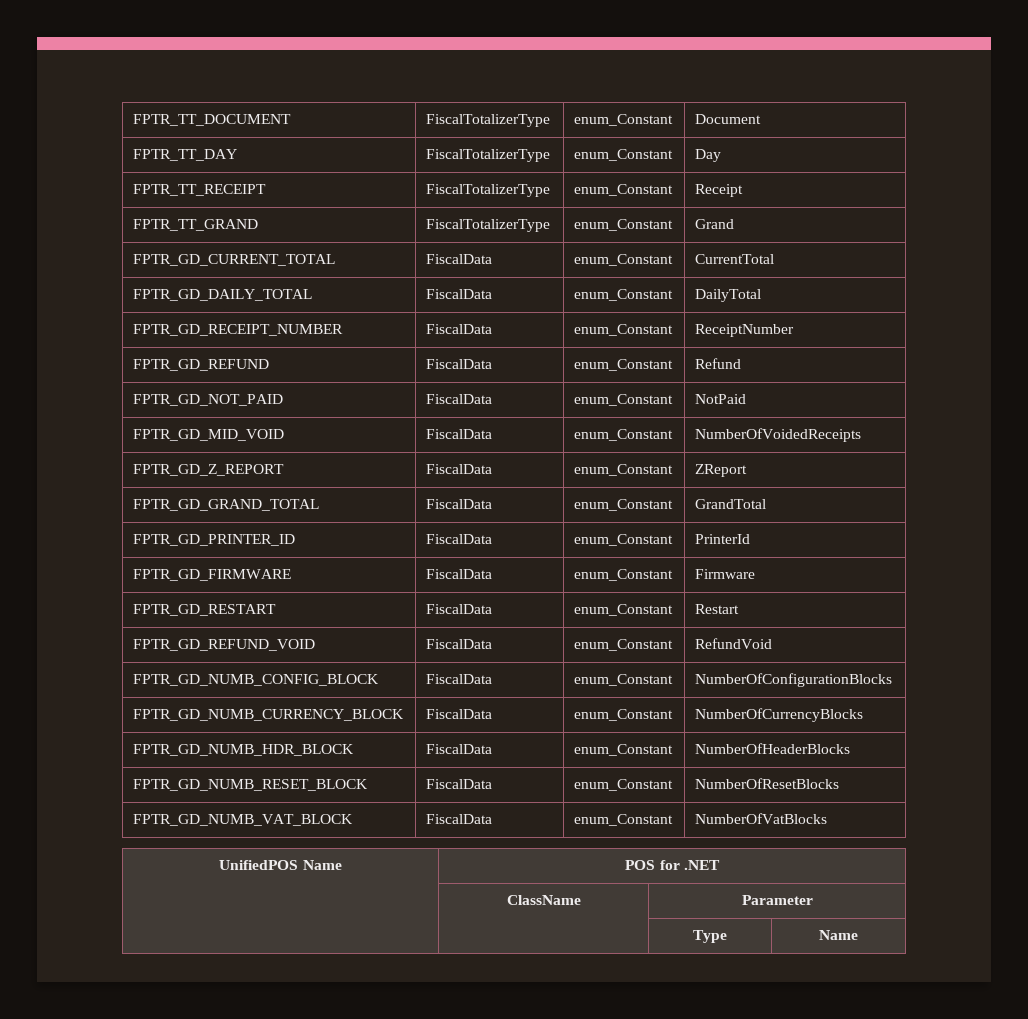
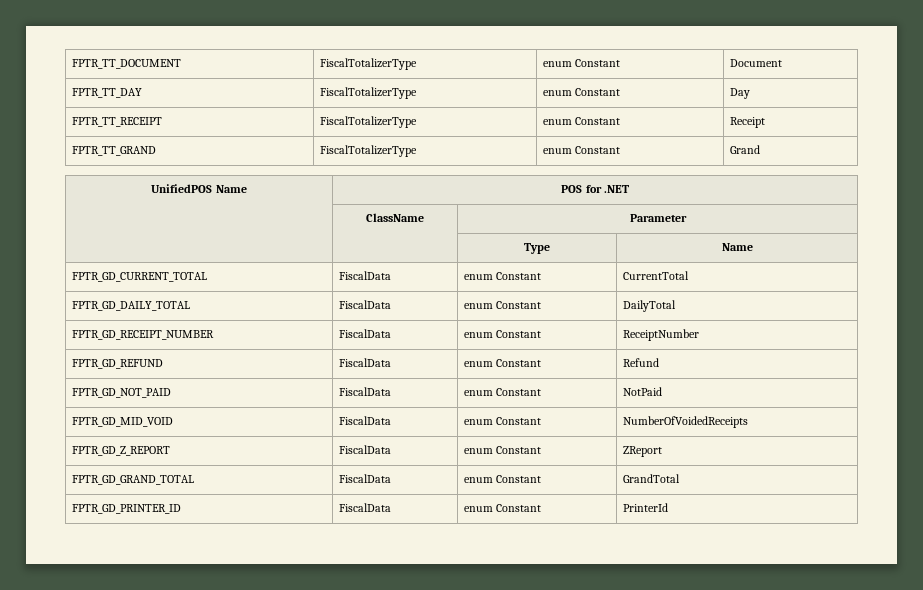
- FPTR_TT_DOCUMENT | FiscalTotalizerType | enum_Constant | Document
+ FPTR_TT_DOCUMENT | FiscalTotalizerType | enum Constant | Document
- FPTR_TT_DAY | FiscalTotalizerType | enum_Constant | Day
+ FPTR_TT_DAY | FiscalTotalizerType | enum Constant | Day
- FPTR_TT_RECEIPT | FiscalTotalizerType | enum_Constant | Receipt
+ FPTR_TT_RECEIPT | FiscalTotalizerType | enum Constant | Receipt
- FPTR_TT_GRAND | FiscalTotalizerType | enum_Constant | Grand
+ FPTR_TT_GRAND | FiscalTotalizerType | enum Constant | Grand
- FPTR_GD_CURRENT_TOTAL | FiscalData | enum_Constant | CurrentTotal
- FPTR_GD_DAILY_TOTAL | FiscalData | enum_Constant | DailyTotal
- FPTR_GD_RECEIPT_NUMBER | FiscalData | enum_Constant | ReceiptNumber
- FPTR_GD_REFUND | FiscalData | enum_Constant | Refund
- FPTR_GD_NOT_PAID | FiscalData | enum_Constant | NotPaid
- FPTR_GD_MID_VOID | FiscalData | enum_Constant | NumberOfVoidedReceipts
- FPTR_GD_Z_REPORT | FiscalData | enum_Constant | ZReport
- FPTR_GD_GRAND_TOTAL | FiscalData | enum_Constant | GrandTotal
- FPTR_GD_PRINTER_ID | FiscalData | enum_Constant | PrinterId
- FPTR_GD_FIRMWARE | FiscalData | enum_Constant | Firmware
- FPTR_GD_RESTART | FiscalData | enum_Constant | Restart
- FPTR_GD_REFUND_VOID | FiscalData | enum_Constant | RefundVoid
- FPTR_GD_NUMB_CONFIG_BLOCK | FiscalData | enum_Constant | NumberOfConfigurationBlocks
- FPTR_GD_NUMB_CURRENCY_BLOCK | FiscalData | enum_Constant | NumberOfCurrencyBlocks
- FPTR_GD_NUMB_HDR_BLOCK | FiscalData | enum_Constant | NumberOfHeaderBlocks
- FPTR_GD_NUMB_RESET_BLOCK | FiscalData | enum_Constant | NumberOfResetBlocks
- FPTR_GD_NUMB_VAT_BLOCK | FiscalData | enum_Constant | NumberOfVatBlocks
+ FPTR_GD_CURRENT_TOTAL | FiscalData | enum Constant | CurrentTotal
+ FPTR_GD_DAILY_TOTAL | FiscalData | enum Constant | DailyTotal
+ FPTR_GD_RECEIPT_NUMBER | FiscalData | enum Constant | ReceiptNumber
+ FPTR_GD_REFUND | FiscalData | enum Constant | Refund
+ FPTR_GD_NOT_PAID | FiscalData | enum Constant | NotPaid
+ FPTR_GD_MID_VOID | FiscalData | enum Constant | NumberOfVoidedReceipts
+ FPTR_GD_Z_REPORT | FiscalData | enum Constant | ZReport
+ FPTR_GD_GRAND_TOTAL | FiscalData | enum Constant | GrandTotal
+ FPTR_GD_PRINTER_ID | FiscalData | enum Constant | PrinterId

